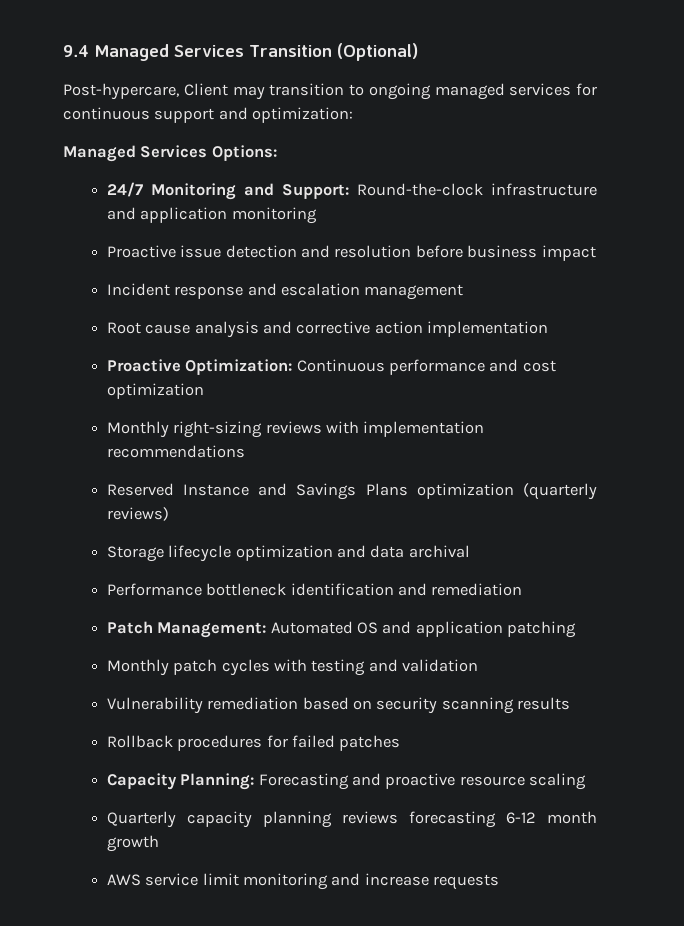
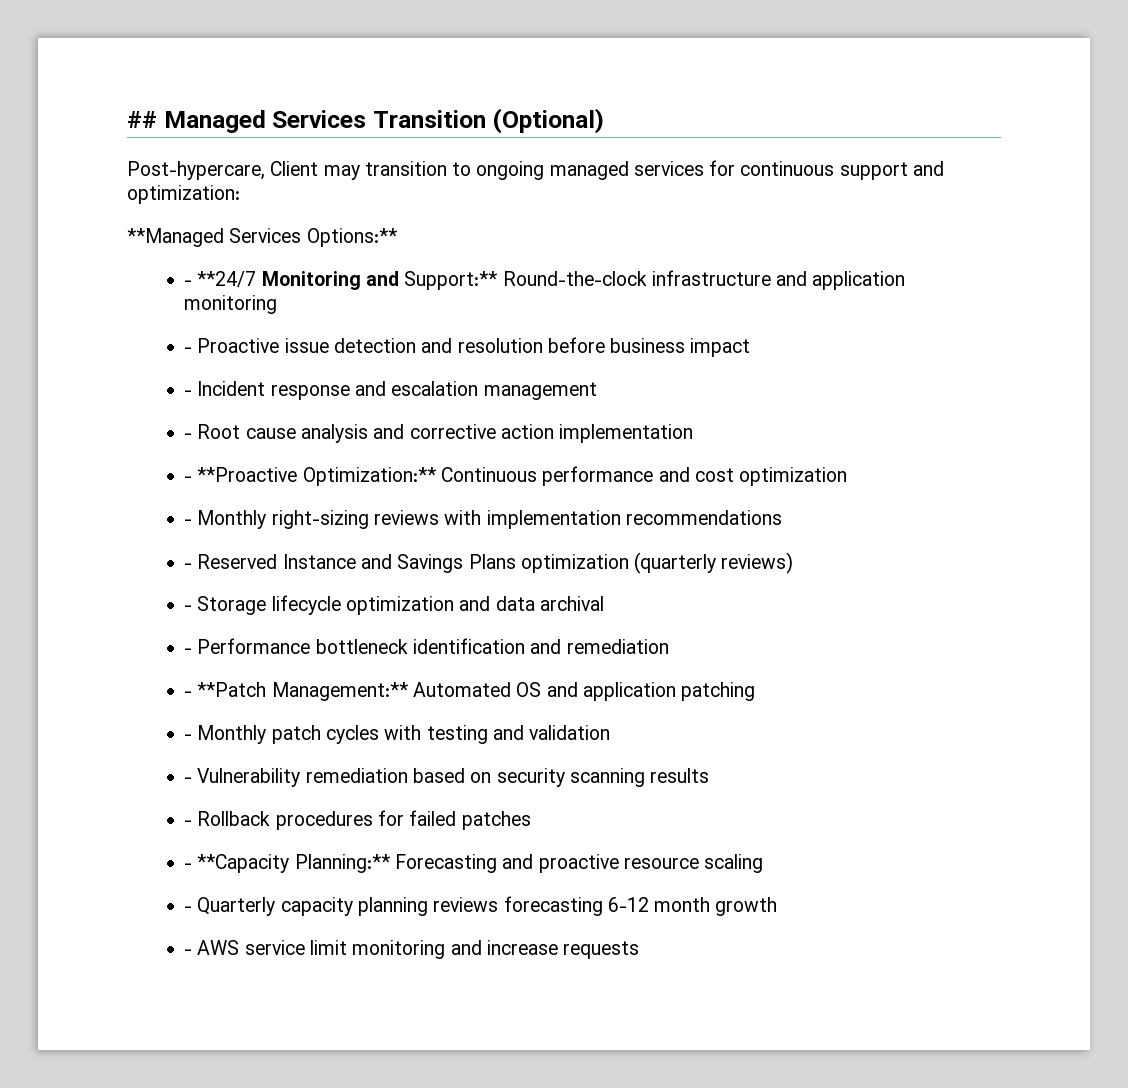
- 9.4 Managed Services Transition (Optional)
+ ## Managed Services Transition (Optional)
- Managed Services Options:
- 24/7 Monitoring and Support: Round-the-clock infrastructure and application monitoring
+ **Managed Services Options:**
+ - **24/7 Monitoring and Support:** Round-the-clock infrastructure and application monitoring
- Proactive issue detection and resolution before business impact
+ - Proactive issue detection and resolution before business impact
- Incident response and escalation management
+ - Incident response and escalation management
- Root cause analysis and corrective action implementation
+ - Root cause analysis and corrective action implementation
- Proactive Optimization: Continuous performance and cost optimization
+ - **Proactive Optimization:** Continuous performance and cost optimization
- Monthly right-sizing reviews with implementation recommendations
+ - Monthly right-sizing reviews with implementation recommendations
- Reserved Instance and Savings Plans optimization (quarterly reviews)
+ - Reserved Instance and Savings Plans optimization (quarterly reviews)
- Storage lifecycle optimization and data archival
+ - Storage lifecycle optimization and data archival
- Performance bottleneck identification and remediation
+ - Performance bottleneck identification and remediation
- Patch Management: Automated OS and application patching
+ - **Patch Management:** Automated OS and application patching
- Monthly patch cycles with testing and validation
+ - Monthly patch cycles with testing and validation
- Vulnerability remediation based on security scanning results
+ - Vulnerability remediation based on security scanning results
- Rollback procedures for failed patches
+ - Rollback procedures for failed patches
- Capacity Planning: Forecasting and proactive resource scaling
+ - **Capacity Planning:** Forecasting and proactive resource scaling
- Quarterly capacity planning reviews forecasting 6-12 month growth
+ - Quarterly capacity planning reviews forecasting 6-12 month growth
- AWS service limit monitoring and increase requests
+ - AWS service limit monitoring and increase requests

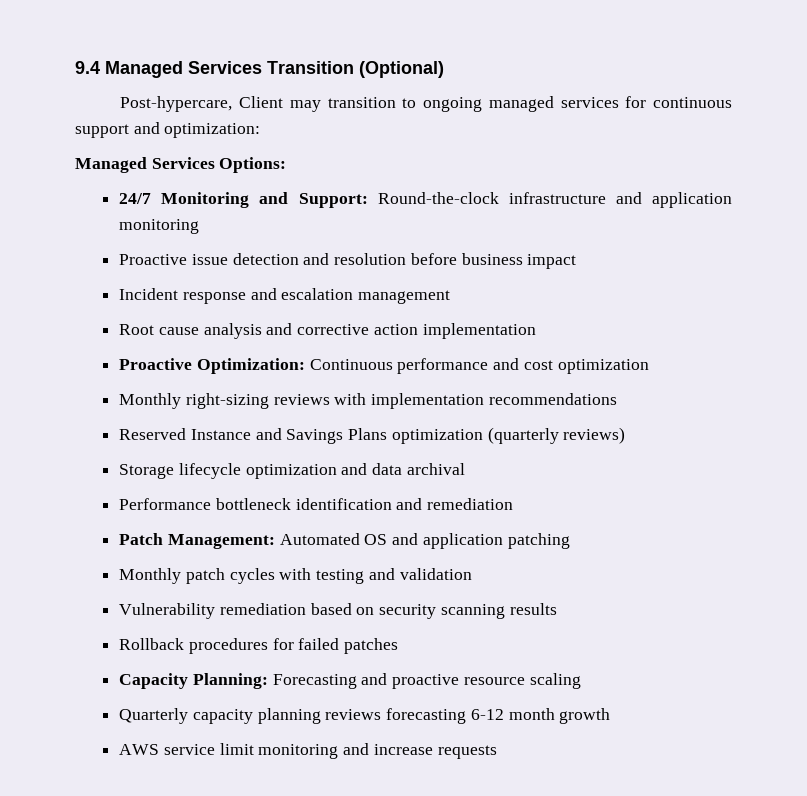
- ## Managed Services Transition (Optional)
+ 9.4 Managed Services Transition (Optional)
- **Managed Services Options:**
- - **24/7 Monitoring and Support:** Round-the-clock infrastructure and application monitoring
+ Managed Services Options:
+ 24/7 Monitoring and Support: Round-the-clock infrastructure and application monitoring
- - Proactive issue detection and resolution before business impact
+ Proactive issue detection and resolution before business impact
- - Incident response and escalation management
+ Incident response and escalation management
- - Root cause analysis and corrective action implementation
+ Root cause analysis and corrective action implementation
- - **Proactive Optimization:** Continuous performance and cost optimization
+ Proactive Optimization: Continuous performance and cost optimization
- - Monthly right-sizing reviews with implementation recommendations
+ Monthly right-sizing reviews with implementation recommendations
- - Reserved Instance and Savings Plans optimization (quarterly reviews)
+ Reserved Instance and Savings Plans optimization (quarterly reviews)
- - Storage lifecycle optimization and data archival
+ Storage lifecycle optimization and data archival
- - Performance bottleneck identification and remediation
+ Performance bottleneck identification and remediation
- - **Patch Management:** Automated OS and application patching
+ Patch Management: Automated OS and application patching
- - Monthly patch cycles with testing and validation
+ Monthly patch cycles with testing and validation
- - Vulnerability remediation based on security scanning results
+ Vulnerability remediation based on security scanning results
- - Rollback procedures for failed patches
+ Rollback procedures for failed patches
- - **Capacity Planning:** Forecasting and proactive resource scaling
+ Capacity Planning: Forecasting and proactive resource scaling
- - Quarterly capacity planning reviews forecasting 6-12 month growth
+ Quarterly capacity planning reviews forecasting 6-12 month growth
- - AWS service limit monitoring and increase requests
+ AWS service limit monitoring and increase requests

